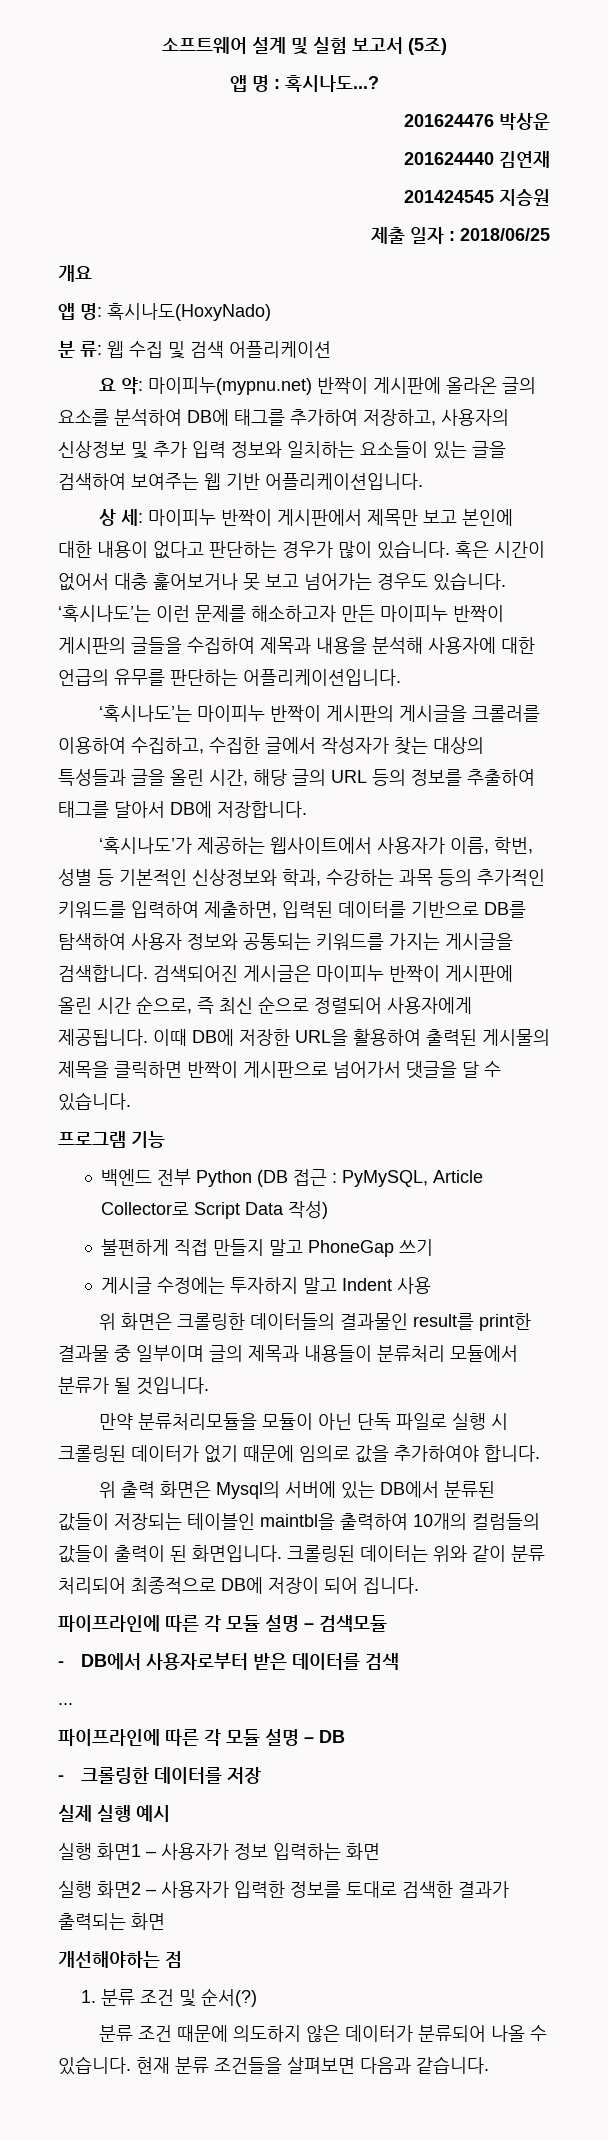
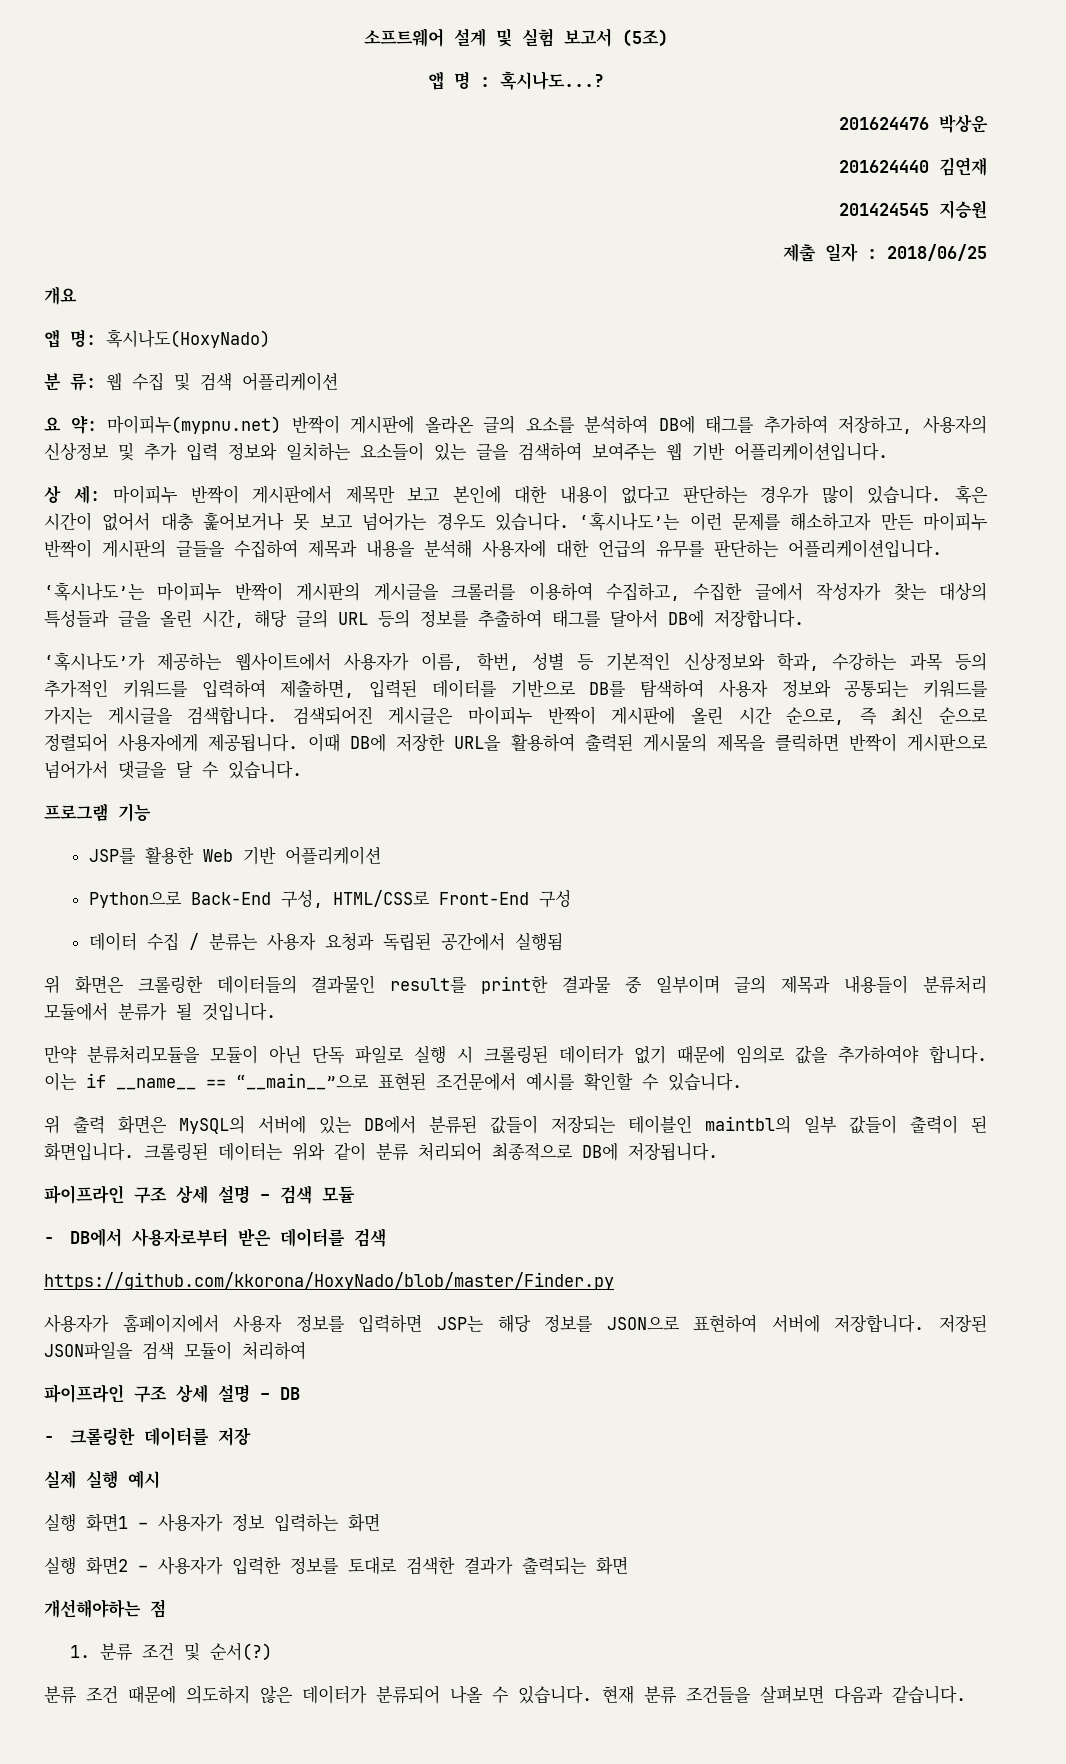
- 백엔드 전부 Python (DB 접근 : PyMySQL, Article Collector로 Script Data 작성)
- 불편하게 직접 만들지 말고 PhoneGap 쓰기
- 게시글 수정에는 투자하지 말고 Indent 사용
+ JSP를 활용한 Web 기반 어플리케이션
+ Python으로 Back-End 구성, HTML/CSS로 Front-End 구성
+ 데이터 수집 / 분류는 사용자 요청과 독립된 공간에서 실행됨
+ 이는 if __name__ == “__main__”으로 표현된 조건문에서 예시를 확인할 수 있습니다.
- 위 출력 화면은 Mysql의 서버에 있는 DB에서 분류된 값들이 저장되는 테이블인 maintbl을 출력하여 10개의 컬럼들의 값들이 출력이 된 화면입니다.
+ 위 출력 화면은 MySQL의 서버에 있는 DB에서 분류된 값들이 저장되는 테이블인 maintbl의 일부 값들이 출력이 된 화면입니다.
- 크롤링된 데이터는 위와 같이 분류 처리되어 최종적으로 DB에 저장이 되어 집니다.
- 파이프라인에 따른 각 모듈 설명 – 검색모듈
+ 크롤링된 데이터는 위와 같이 분류 처리되어 최종적으로 DB에 저장됩니다.
+ 파이프라인 구조 상세 설명 – 검색 모듈
- ...
- 파이프라인에 따른 각 모듈 설명 – DB
+ https://github.com/kkorona/HoxyNado/blob/master/Finder.py
+ 사용자가 홈페이지에서 사용자 정보를 입력하면 JSP는 해당 정보를 JSON으로 표현하여 서버에 저장합니다. 저장된 JSON파일을 검색 모듈이 처리하여
+ 파이프라인 구조 상세 설명 – DB

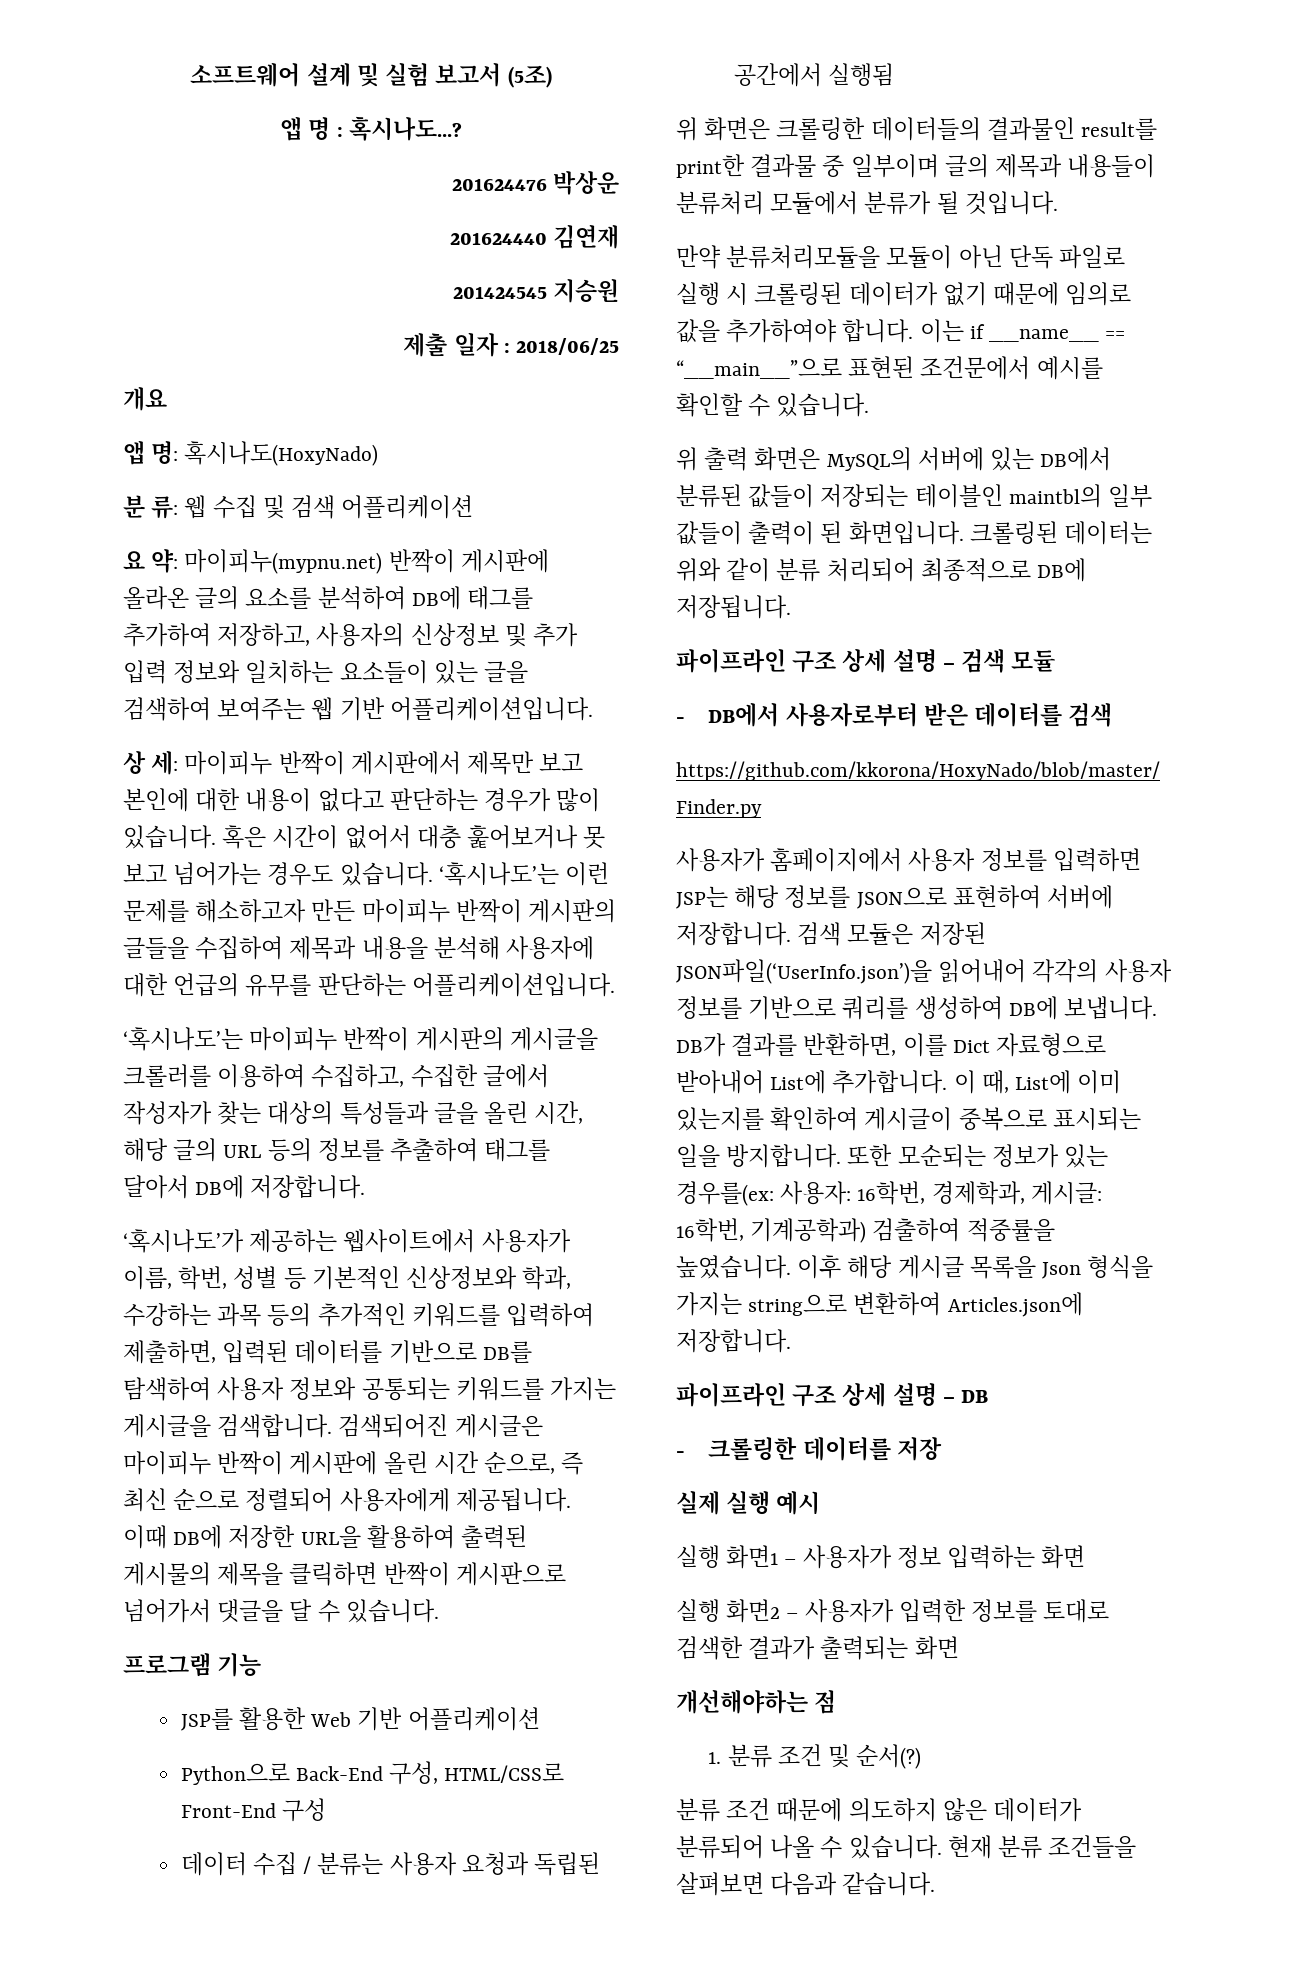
- 저장된 JSON파일을 검색 모듈이 처리하여
+ 검색 모듈은 저장된 JSON파일(‘UserInfo.json’)을 읽어내어 각각의 사용자 정보를 기반으로 쿼리를 생성하여 DB에 보냅니다. DB가 결과를 반환하면, 이를 Dict 자료형으로 받아내어 List에 추가합니다. 이 때, List에 이미 있는지를 확인하여 게시글이 중복으로 표시되는 일을 방지합니다. 또한 모순되는 정보가 있는 경우를(ex: 사용자: 16학번, 경제학과, 게시글: 16학번, 기계공학과) 검출하여 적중률을 높였습니다. 이후 해당 게시글 목록을 Json 형식을 가지는 string으로 변환하여 Articles.json에 저장합니다.

